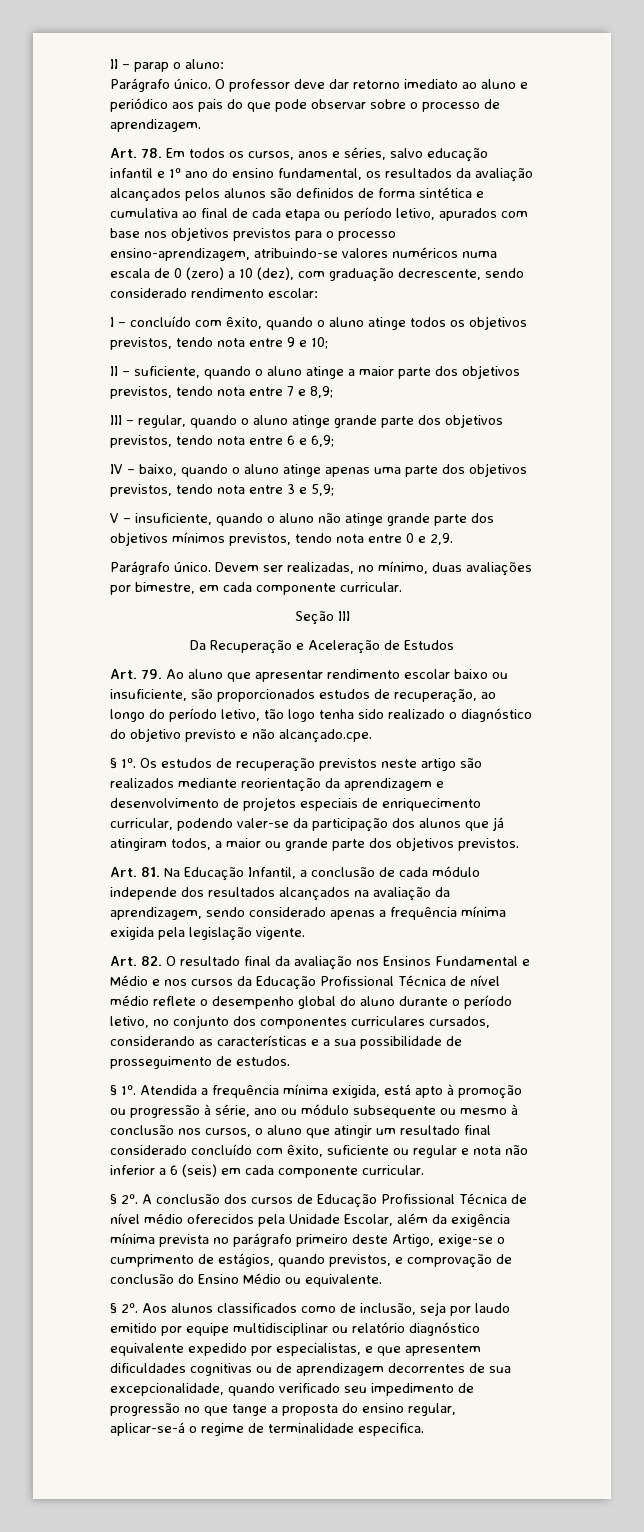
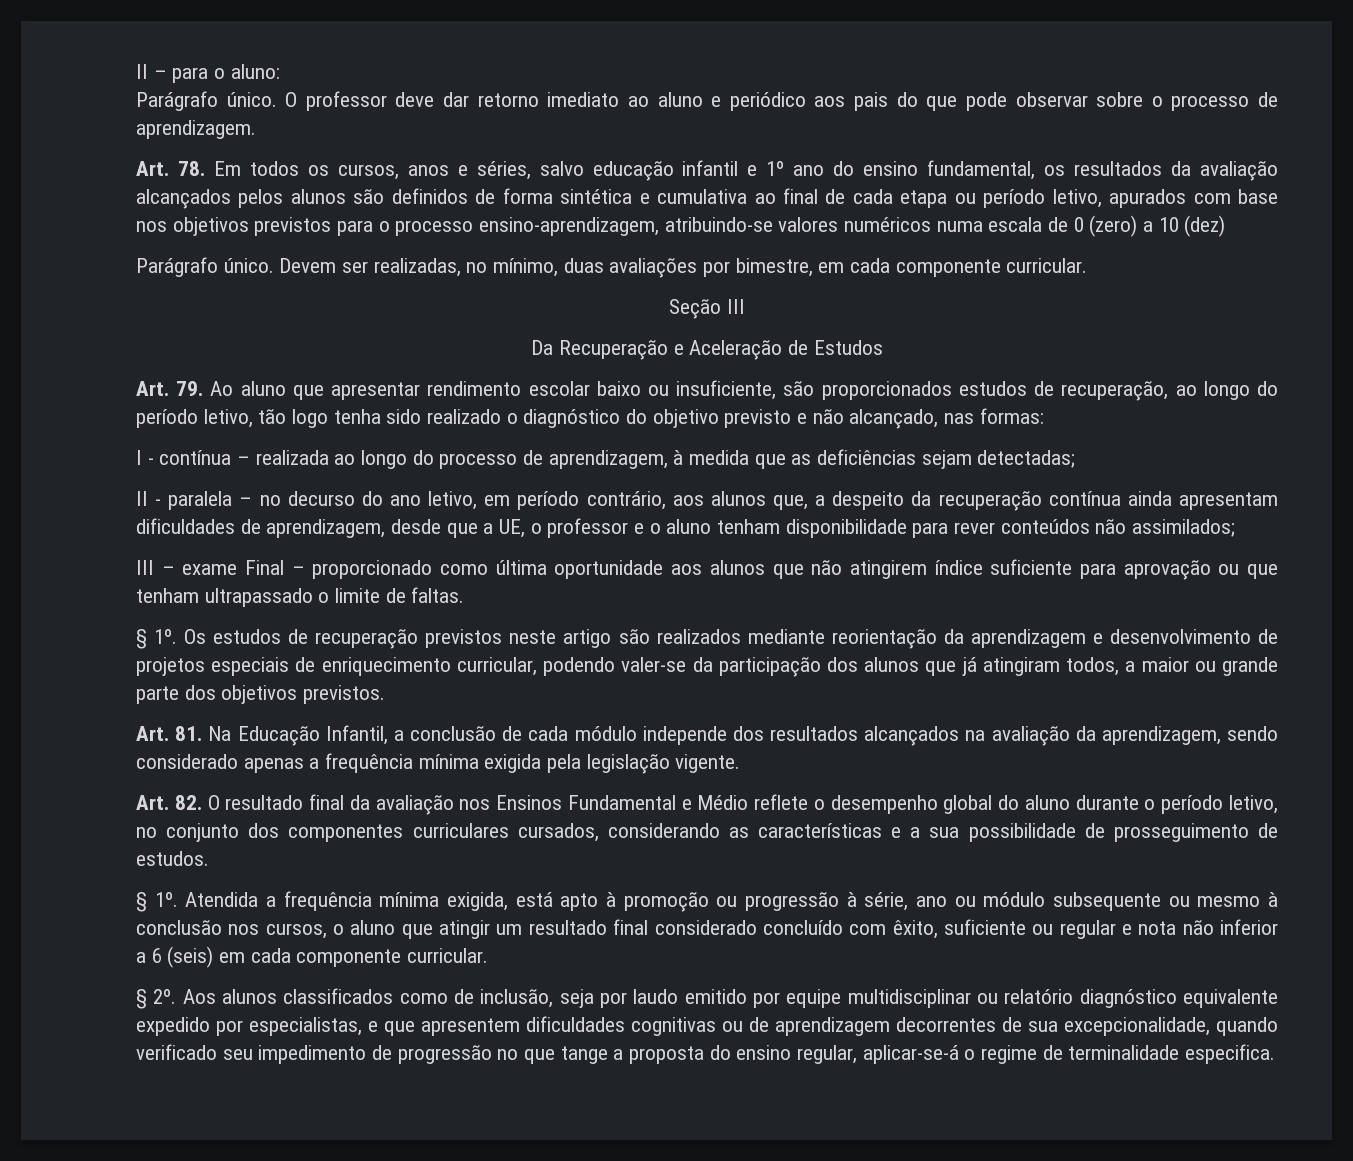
- II – parap o aluno:
+ II – para o aluno:
- Art. 78. Em todos os cursos, anos e séries, salvo educação infantil e 1º ano do ensino fundamental, os resultados da avaliação alcançados pelos alunos são definidos de forma sintética e cumulativa ao final de cada etapa ou período letivo, apurados com base nos objetivos previstos para o processo ensino-aprendizagem, atribuindo-se valores numéricos numa escala de 0 (zero) a 10 (dez), com graduação decrescente, sendo considerado rendimento escolar:
- I – concluído com êxito, quando o aluno atinge todos os objetivos previstos, tendo nota entre 9 e 10;
- II – suficiente, quando o aluno atinge a maior parte dos objetivos previstos, tendo nota entre 7 e 8,9;
- III – regular, quando o aluno atinge grande parte dos objetivos previstos, tendo nota entre 6 e 6,9;
- IV – baixo, quando o aluno atinge apenas uma parte dos objetivos previstos, tendo nota entre 3 e 5,9;
- V – insuficiente, quando o aluno não atinge grande parte dos objetivos mínimos previstos, tendo nota entre 0 e 2,9.
+ Art. 78. Em todos os cursos, anos e séries, salvo educação infantil e 1º ano do ensino fundamental, os resultados da avaliação alcançados pelos alunos são definidos de forma sintética e cumulativa ao final de cada etapa ou período letivo, apurados com base nos objetivos previstos para o processo ensino-aprendizagem, atribuindo-se valores numéricos numa escala de 0 (zero) a 10 (dez)
- Art. 79. Ao aluno que apresentar rendimento escolar baixo ou insuficiente, são proporcionados estudos de recuperação, ao longo do período letivo, tão logo tenha sido realizado o diagnóstico do objetivo previsto e não alcançado.cpe.
+ Art. 79. Ao aluno que apresentar rendimento escolar baixo ou insuficiente, são proporcionados estudos de recuperação, ao longo do período letivo, tão logo tenha sido realizado o diagnóstico do objetivo previsto e não alcançado, nas formas:
+ I - contínua – realizada ao longo do processo de aprendizagem, à medida que as deficiências sejam detectadas;
+ II - paralela – no decurso do ano letivo, em período contrário, aos alunos que, a despeito da recuperação contínua ainda apresentam dificuldades de aprendizagem, desde que a UE, o professor e o aluno tenham disponibilidade para rever conteúdos não assimilados;
+ III – exame Final – proporcionado como última oportunidade aos alunos que não atingirem índice suficiente para aprovação ou que tenham ultrapassado o limite de faltas.
- Art. 82. O resultado final da avaliação nos Ensinos Fundamental e Médio e nos cursos da Educação Profissional Técnica de nível médio reflete o desempenho global do aluno durante o período letivo, no conjunto dos componentes curriculares cursados, considerando as características e a sua possibilidade de prosseguimento de estudos.
+ Art. 82. O resultado final da avaliação nos Ensinos Fundamental e Médio reflete o desempenho global do aluno durante o período letivo, no conjunto dos componentes curriculares cursados, considerando as características e a sua possibilidade de prosseguimento de estudos.
- § 2º. A conclusão dos cursos de Educação Profissional Técnica de nível médio oferecidos pela Unidade Escolar, além da exigência mínima prevista no parágrafo primeiro deste Artigo, exige-se o cumprimento de estágios, quando previstos, e comprovação de conclusão do Ensino Médio ou equivalente.

